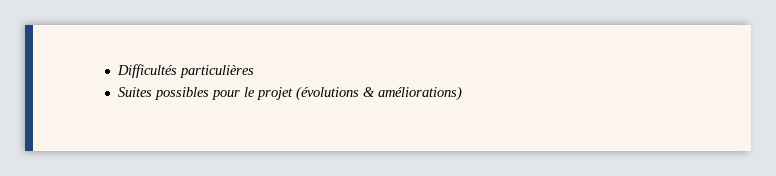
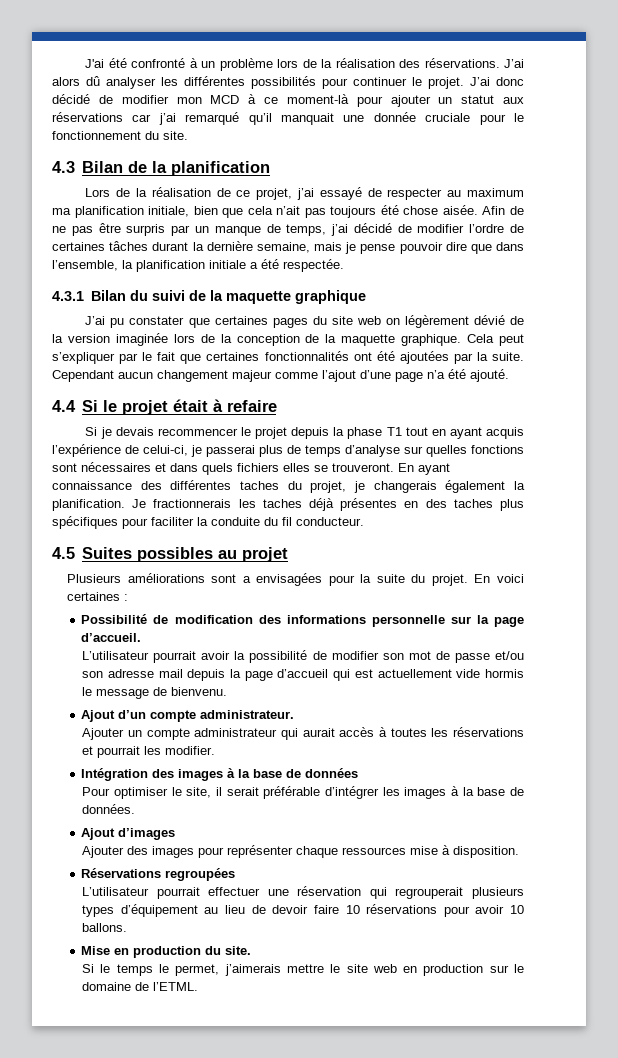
- Difficultés particulières
- Suites possibles pour le projet (évolutions & améliorations)
+ J'ai été confronté à un problème lors de la réalisation des réservations. J’ai alors dû analyser les différentes possibilités pour continuer le projet. J’ai donc décidé de modifier mon MCD à ce moment-là pour ajouter un statut aux réservations car j’ai remarqué qu’il manquait une donnée cruciale pour le fonctionnement du site.
+ 4.3 Bilan de la planification
+ Lors de la réalisation de ce projet, j’ai essayé de respecter au maximum ma planification initiale, bien que cela n’ait pas toujours été chose aisée. Afin de ne pas être surpris par un manque de temps, j’ai décidé de modifier l’ordre de certaines tâches durant la dernière semaine, mais je pense pouvoir dire que dans l’ensemble, la planification initiale a été respectée.
+ 4.3.1 Bilan du suivi de la maquette graphique
+ J’ai pu constater que certaines pages du site web on légèrement dévié de la version imaginée lors de la conception de la maquette graphique. Cela peut s’expliquer par le fait que certaines fonctionnalités ont été ajoutées par la suite. Cependant aucun changement majeur comme l’ajout d’une page n’a été ajouté.
+ 4.4 Si le projet était à refaire
+ Si je devais recommencer le projet depuis la phase T1 tout en ayant acquis l’expérience de celui-ci, je passerai plus de temps d’analyse sur quelles fonctions sont nécessaires et dans quels fichiers elles se trouveront. En ayant connaissance des différentes taches du projet, je changerais également la planification. Je fractionnerais les taches déjà présentes en des taches plus spécifiques pour faciliter la conduite du fil conducteur.
+ 4.5 Suites possibles au projet
+ Plusieurs améliorations sont a envisagées pour la suite du projet. En voici certaines :
+ Possibilité de modification des informations personnelle sur la page d’accueil.
+ L’utilisateur pourrait avoir la possibilité de modifier son mot de passe et/ou son adresse mail depuis la page d’accueil qui est actuellement vide hormis le message de bienvenu.
+ Ajout d’un compte administrateur.
+ Ajouter un compte administrateur qui aurait accès à toutes les réservations et pourrait les modifier.
+ Intégration des images à la base de données
+ Pour optimiser le site, il serait préférable d’intégrer les images à la base de données.
+ Ajout d’images
+ Ajouter des images pour représenter chaque ressources mise à disposition.
+ Réservations regroupées
+ L’utilisateur pourrait effectuer une réservation qui regrouperait plusieurs types d’équipement au lieu de devoir faire 10 réservations pour avoir 10 ballons.
+ Mise en production du site.
+ Si le temps le permet, j’aimerais mettre le site web en production sur le domaine de l’ETML.

